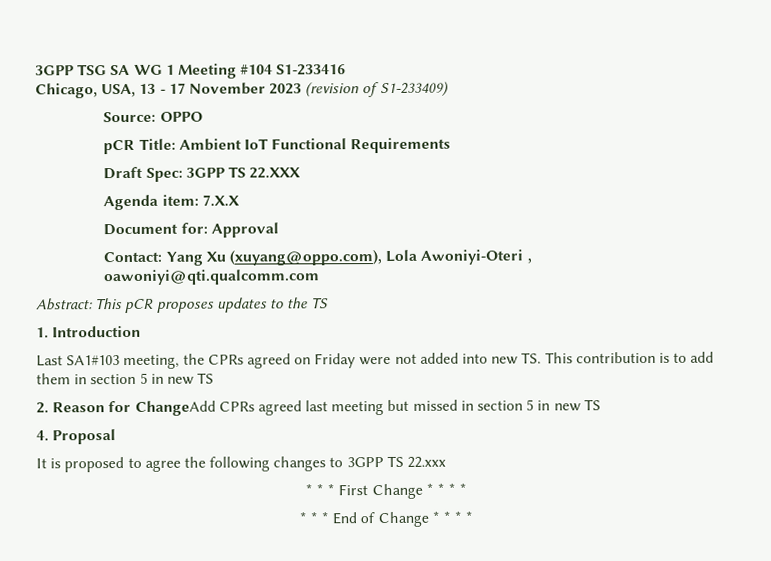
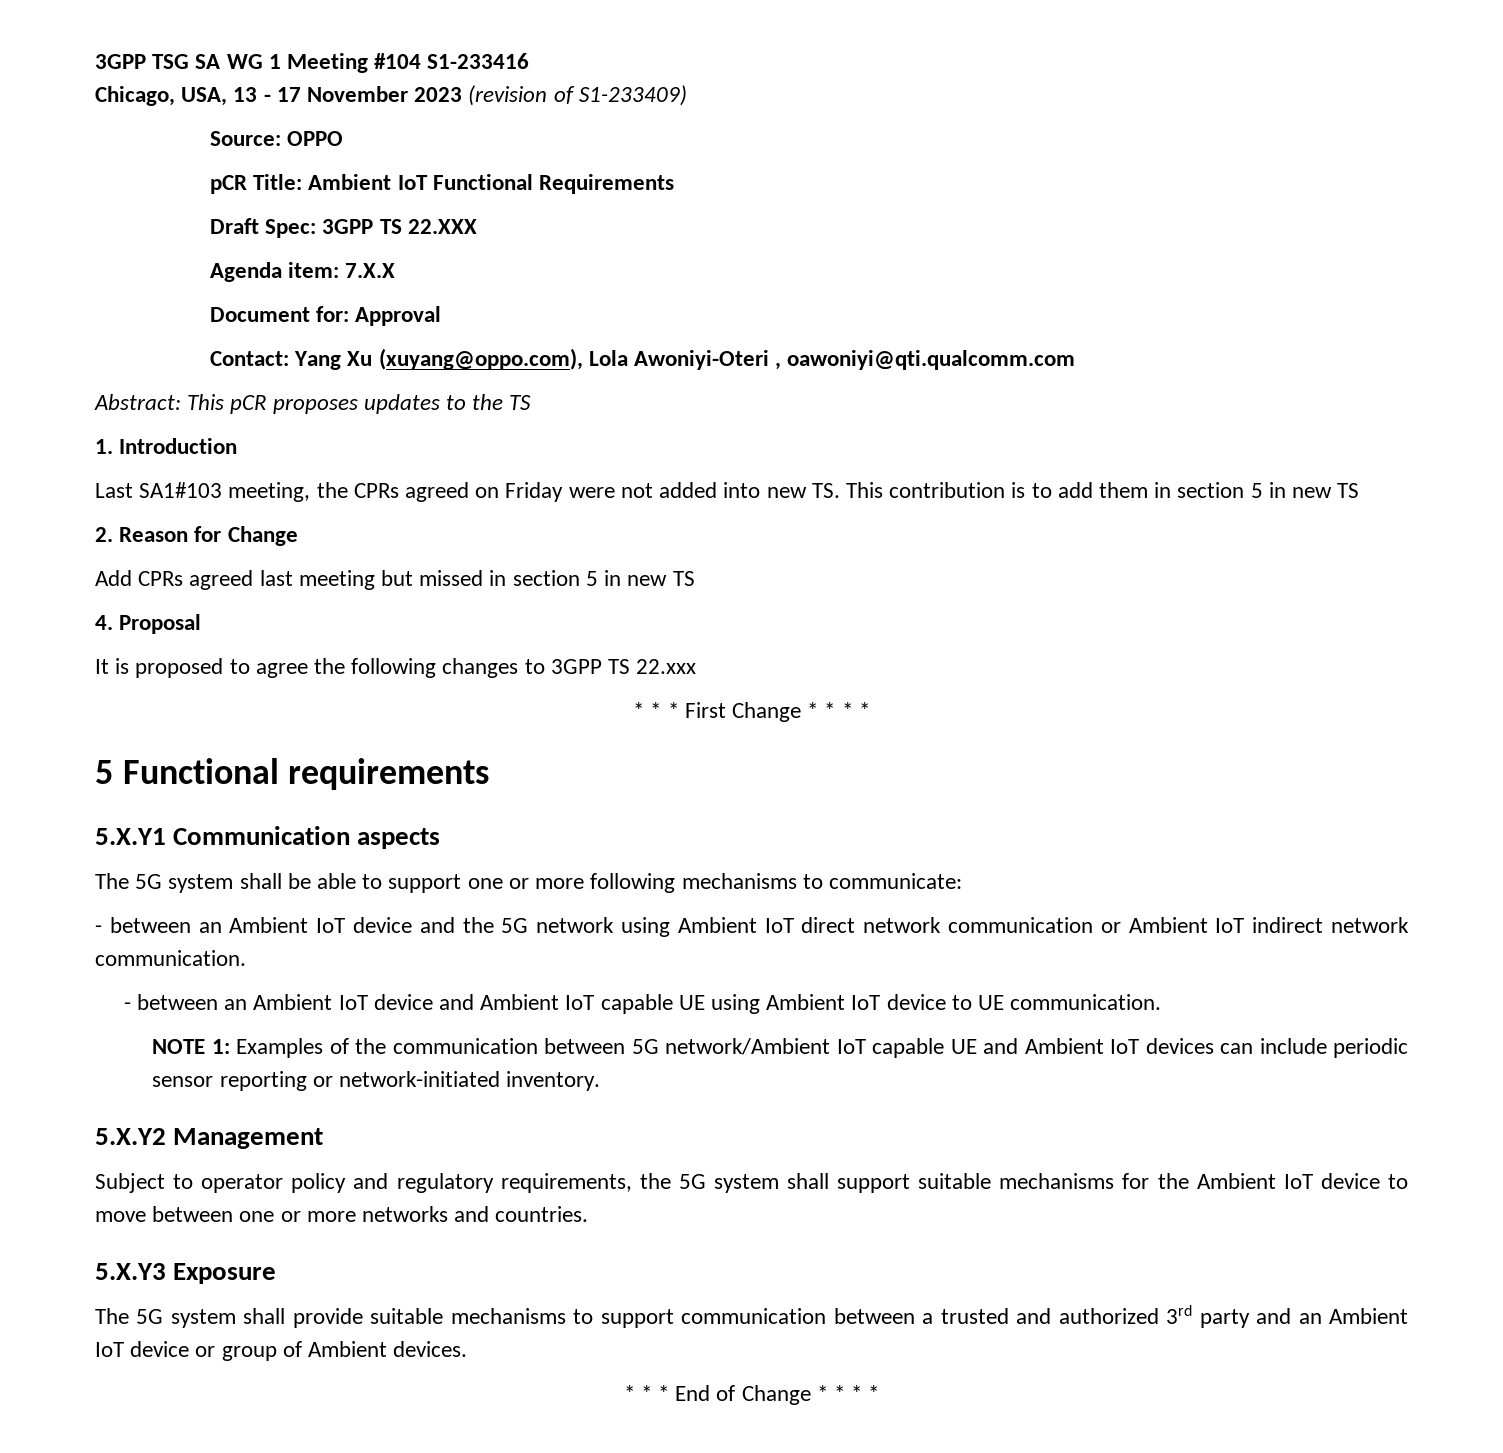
- 2. Reason for ChangeAdd CPRs agreed last meeting but missed in section 5 in new TS
+ 2. Reason for Change
+ Add CPRs agreed last meeting but missed in section 5 in new TS
+ 5 Functional requirements
+ 5.X.Y1 Communication aspects
+ The 5G system shall be able to support one or more following mechanisms to communicate:
+ - between an Ambient IoT device and the 5G network using Ambient IoT direct network communication or Ambient IoT indirect network communication.
+ - between an Ambient IoT device and Ambient IoT capable UE using Ambient IoT device to UE communication.
+ NOTE 1: Examples of the communication between 5G network/Ambient IoT capable UE and Ambient IoT devices can include periodic sensor reporting or network-initiated inventory.
+ 5.X.Y2 Management
+ Subject to operator policy and regulatory requirements, the 5G system shall support suitable mechanisms for the Ambient IoT device to move between one or more networks and countries.
+ 5.X.Y3 Exposure
+ The 5G system shall provide suitable mechanisms to support communication between a trusted and authorized 3rd party and an Ambient IoT device or group of Ambient devices.

